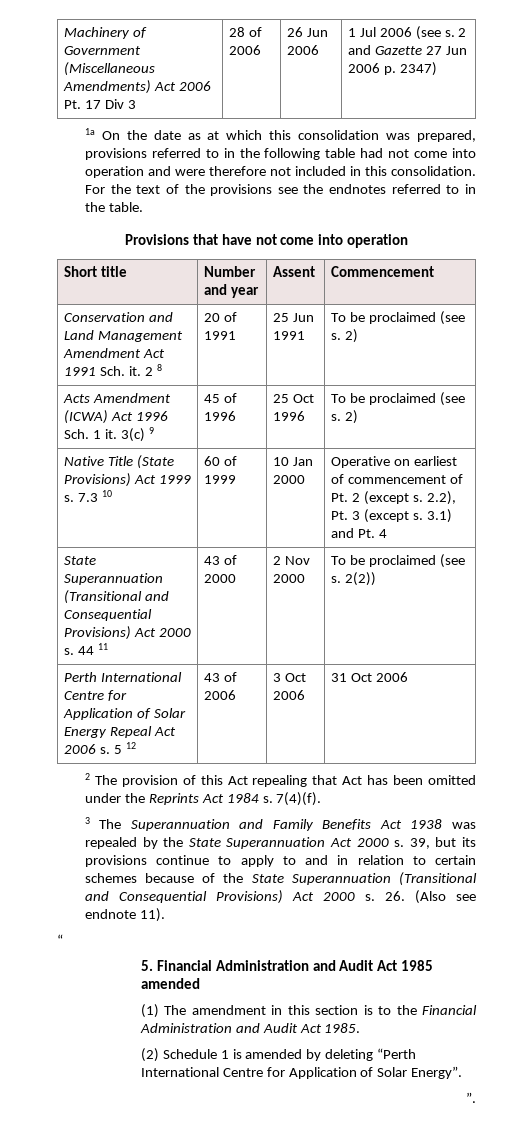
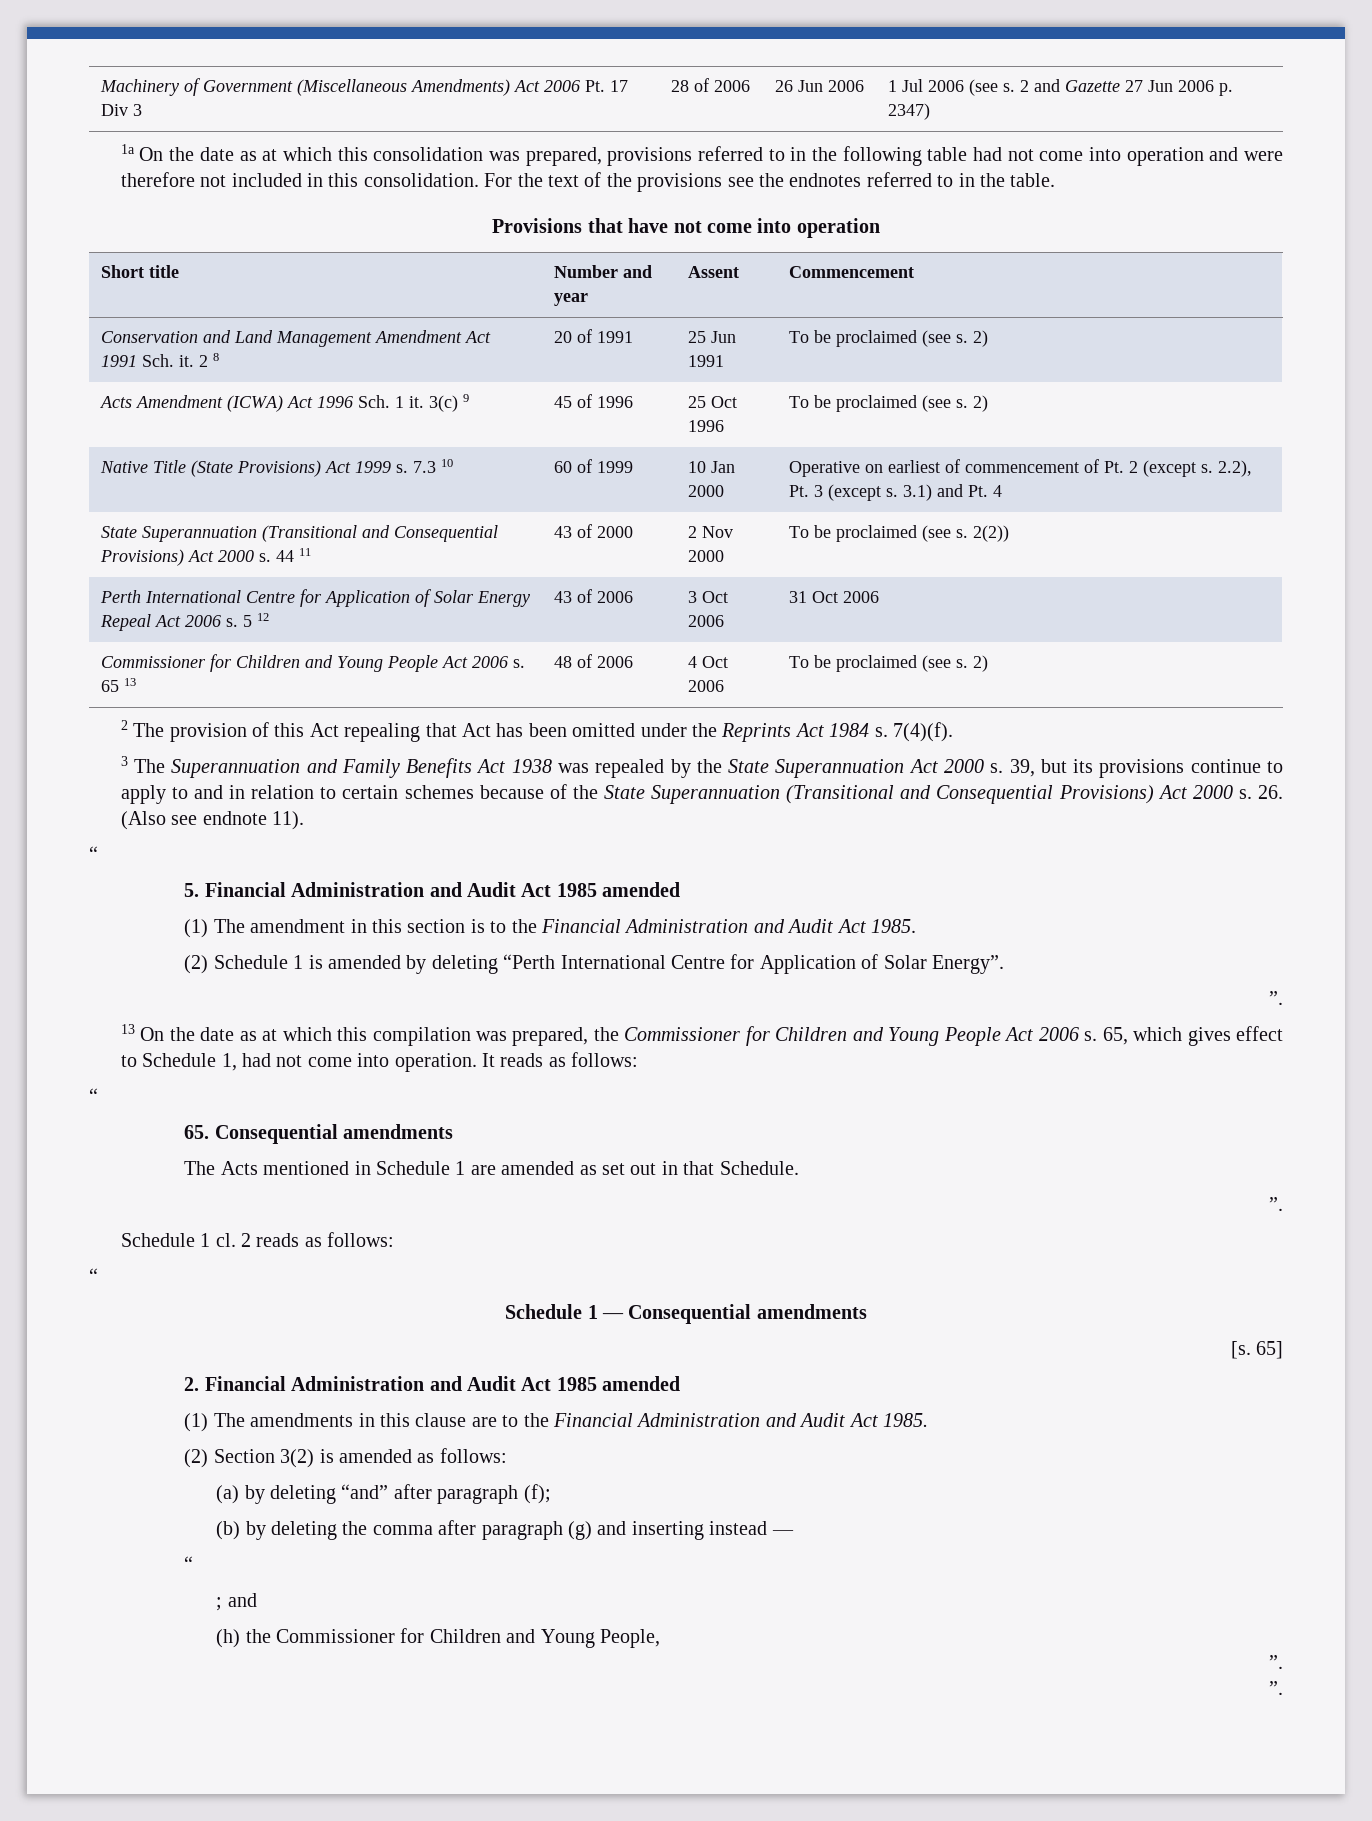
+ Commissioner for Children and Young People Act 2006 s. 65 13 | 48 of 2006 | 4 Oct 2006 | To be proclaimed (see s. 2)
+ 13 On the date as at which this compilation was prepared, the Commissioner for Children and Young People Act 2006 s. 65, which gives effect to Schedule 1, had not come into operation. It reads as follows:
+ “
+ 65. Consequential amendments
+ The Acts mentioned in Schedule 1 are amended as set out in that Schedule.
+ ”.
+ Schedule 1 cl. 2 reads as follows:
+ “
+ Schedule 1 — Consequential amendments
+ [s. 65]
+ 2. Financial Administration and Audit Act 1985 amended
+ (1) The amendments in this clause are to the Financial Administration and Audit Act 1985.
+ (2) Section 3(2) is amended as follows:
+ (a) by deleting “and” after paragraph (f);
+ (b) by deleting the comma after paragraph (g) and inserting instead —
+ “
+ ; and
+ (h) the Commissioner for Children and Young People,
+ ”.
+ ”.

